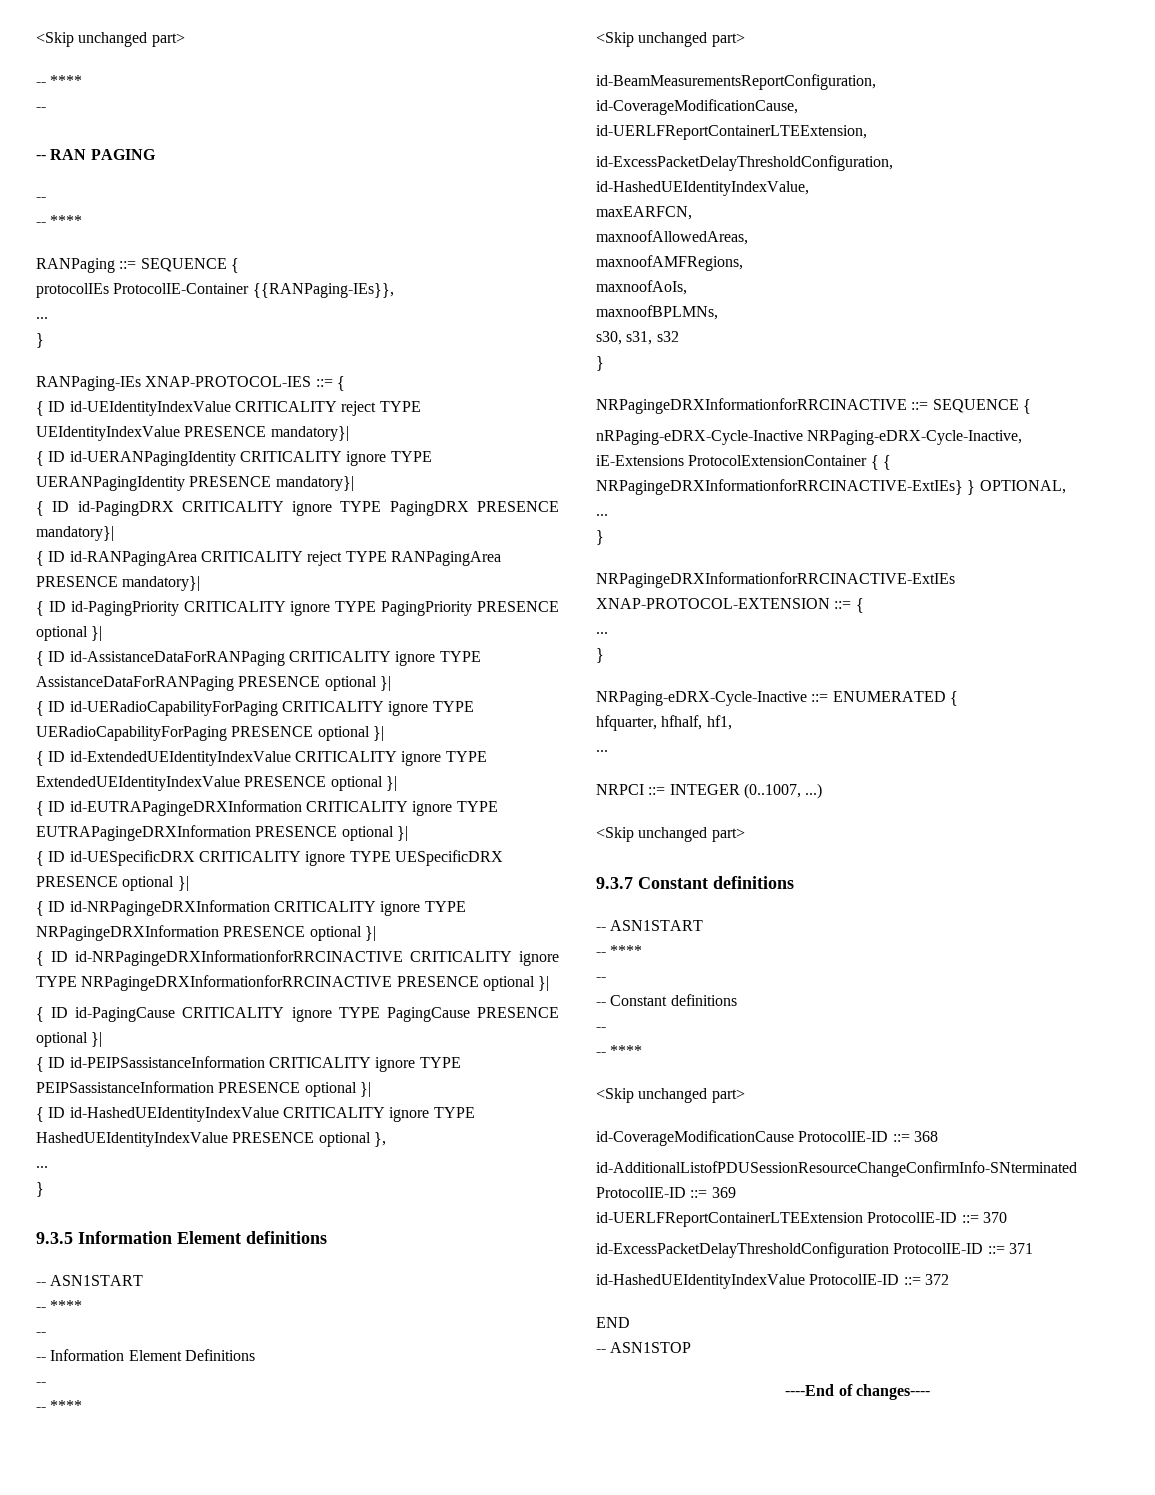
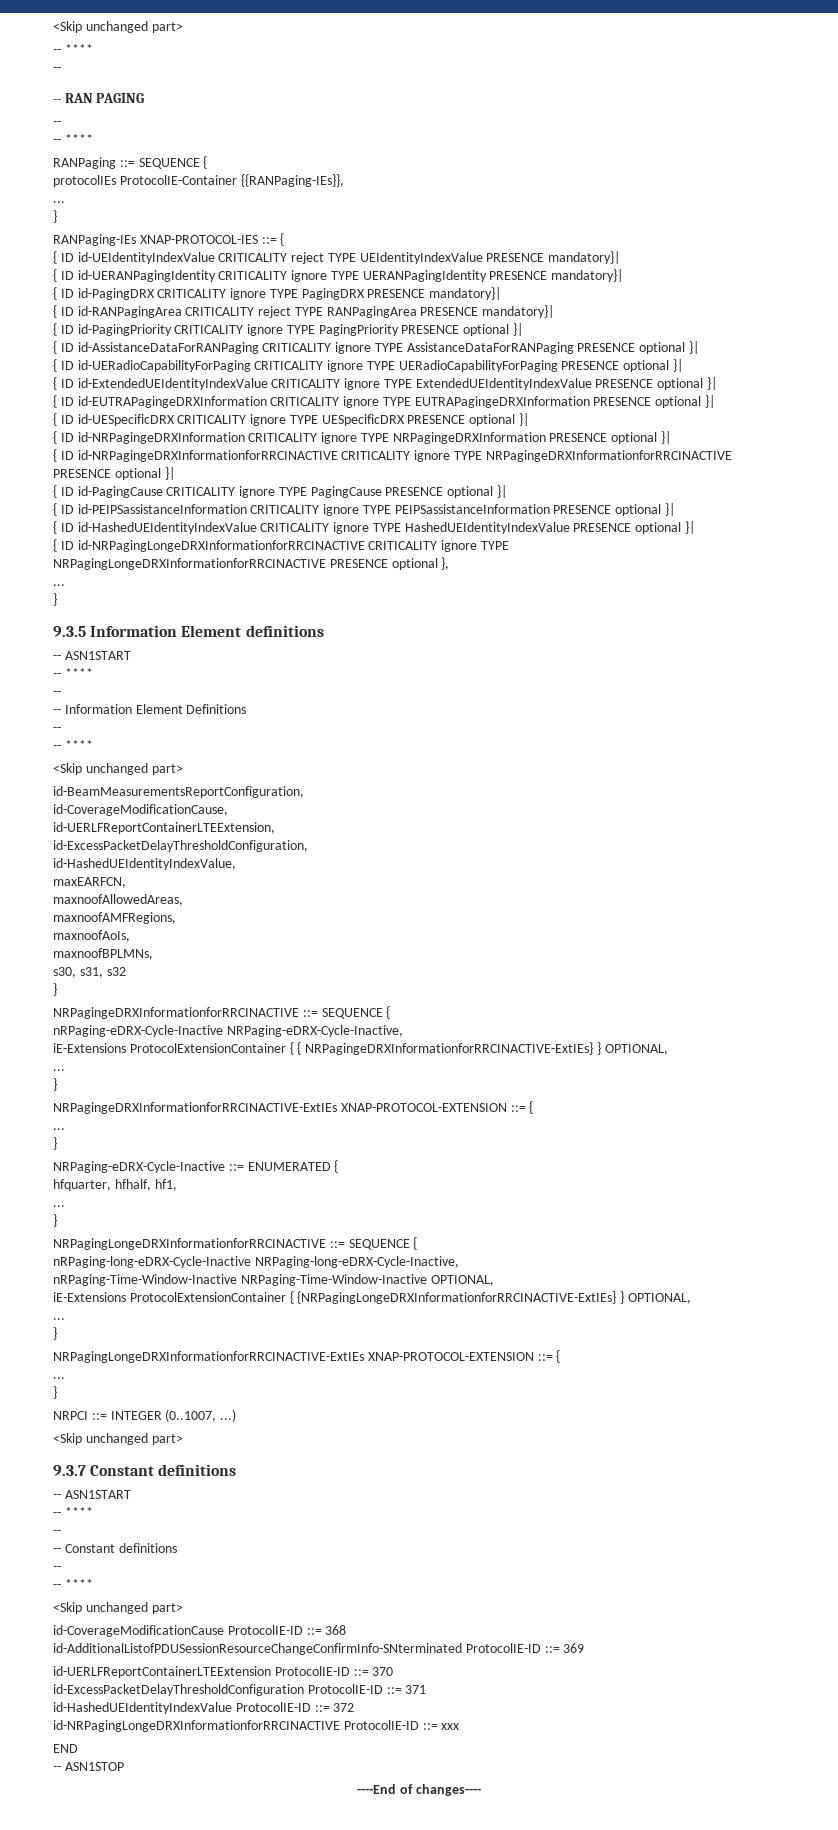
- { ID id-HashedUEIdentityIndexValue CRITICALITY ignore TYPE HashedUEIdentityIndexValue PRESENCE optional },
+ { ID id-HashedUEIdentityIndexValue CRITICALITY ignore TYPE HashedUEIdentityIndexValue PRESENCE optional }|
+ { ID id-NRPagingLongeDRXInformationforRRCINACTIVE CRITICALITY ignore TYPE NRPagingLongeDRXInformationforRRCINACTIVE PRESENCE optional },
  hfquarter, hfhalf, hf1,
  ...
+ }
+ NRPagingLongeDRXInformationforRRCINACTIVE ::= SEQUENCE {
+ nRPaging-long-eDRX-Cycle-Inactive NRPaging-long-eDRX-Cycle-Inactive,
+ nRPaging-Time-Window-Inactive NRPaging-Time-Window-Inactive OPTIONAL,
+ iE-Extensions ProtocolExtensionContainer { {NRPagingLongeDRXInformationforRRCINACTIVE-ExtIEs} } OPTIONAL,
+ ...
+ }
+ NRPagingLongeDRXInformationforRRCINACTIVE-ExtIEs XNAP-PROTOCOL-EXTENSION ::= {
+ ...
+ }
+ id-NRPagingLongeDRXInformationforRRCINACTIVE ProtocolIE-ID ::= xxx

